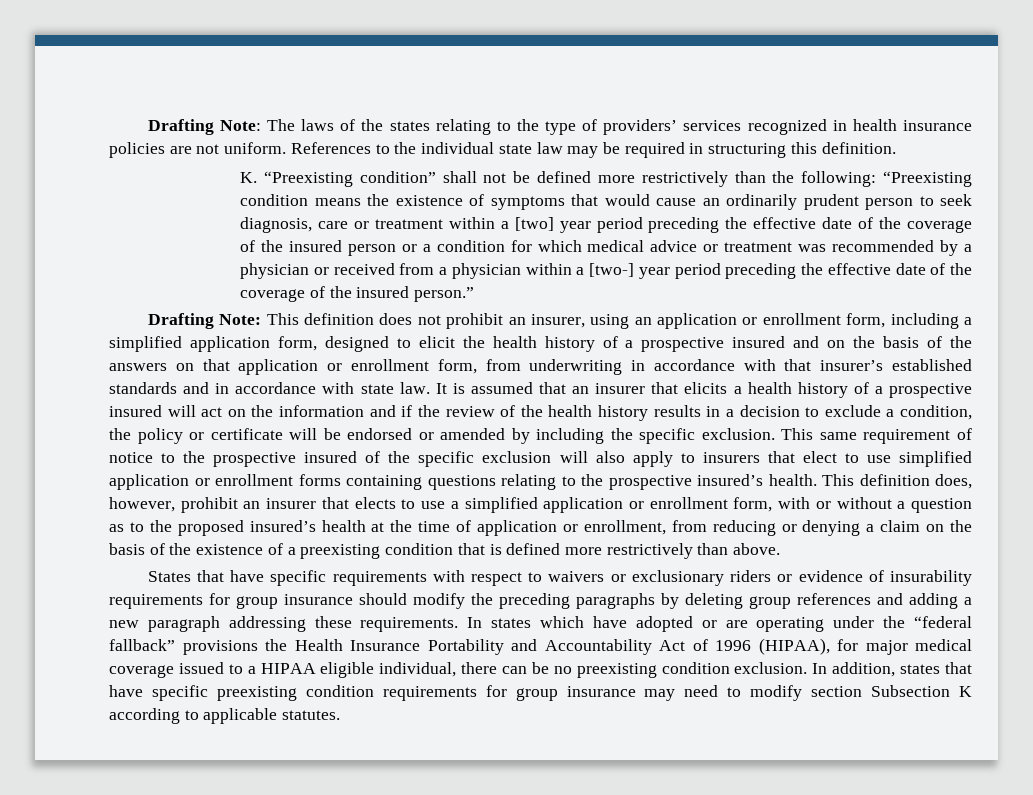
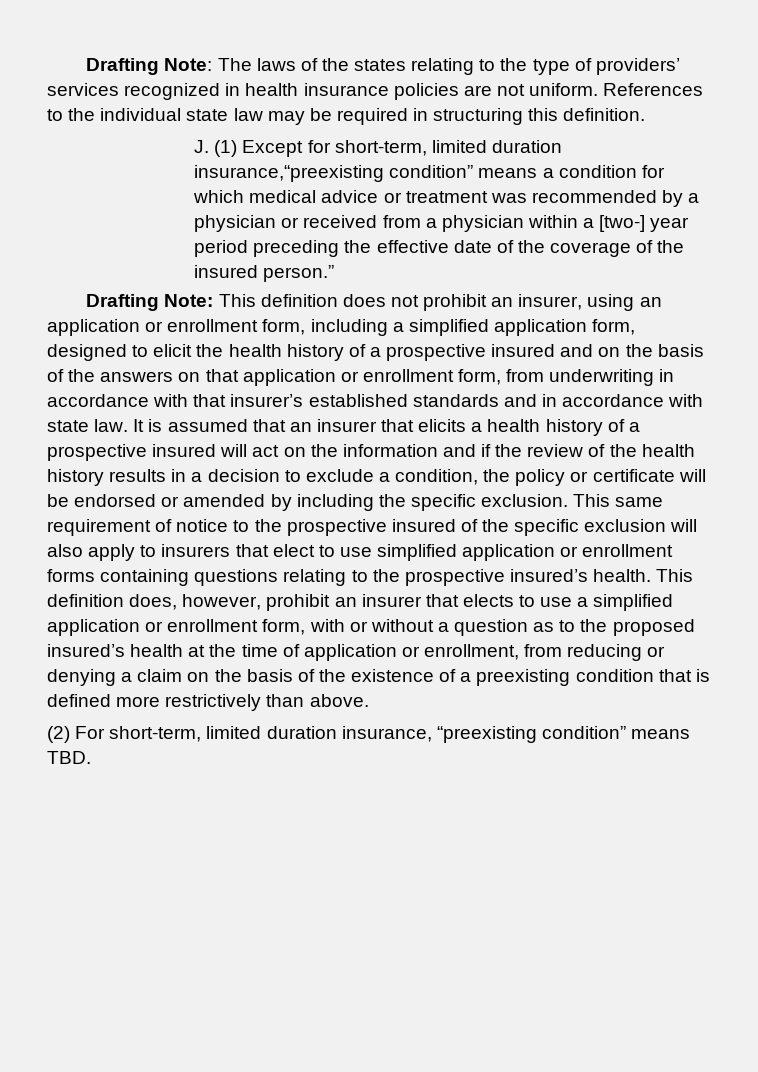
- K. “Preexisting condition” shall not be defined more restrictively than the following: “Preexisting condition means the existence of symptoms that would cause an ordinarily prudent person to seek diagnosis, care or treatment within a [two] year period preceding the effective date of the coverage of the insured person or a condition for which medical advice or treatment was recommended by a physician or received from a physician within a [two-] year period preceding the effective date of the coverage of the insured person.”
+ J. (1) Except for short-term, limited duration insurance,“preexisting condition” means a condition for which medical advice or treatment was recommended by a physician or received from a physician within a [two-] year period preceding the effective date of the coverage of the insured person.”
- States that have specific requirements with respect to waivers or exclusionary riders or evidence of insurability requirements for group insurance should modify the preceding paragraphs by deleting group references and adding a new paragraph addressing these requirements. In states which have adopted or are operating under the “federal fallback” provisions the Health Insurance Portability and Accountability Act of 1996 (HIPAA), for major medical coverage issued to a HIPAA eligible individual, there can be no preexisting condition exclusion. In addition, states that have specific preexisting condition requirements for group insurance may need to modify section Subsection K according to applicable statutes.
+ (2) For short-term, limited duration insurance, “preexisting condition” means TBD.

